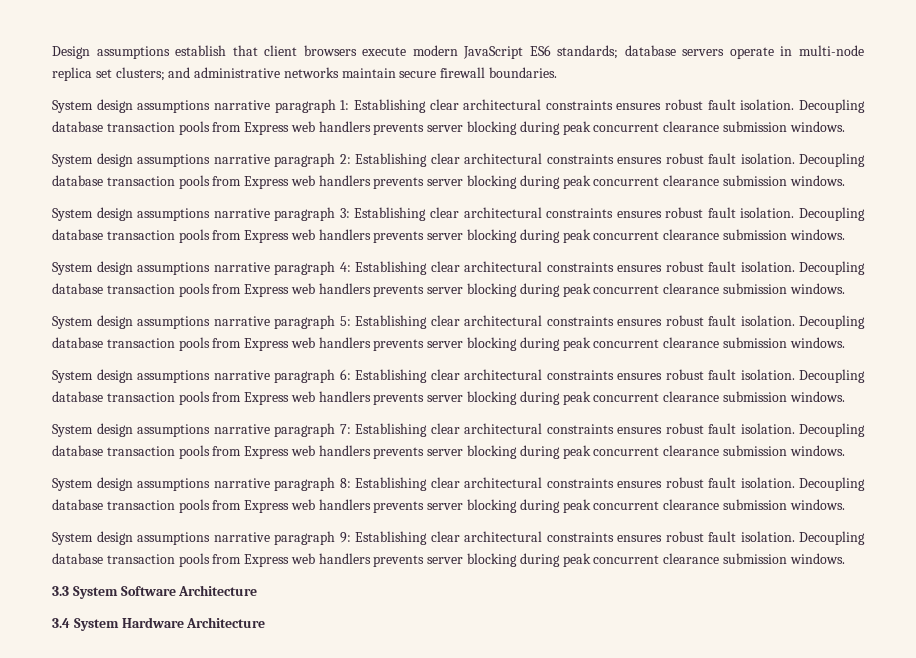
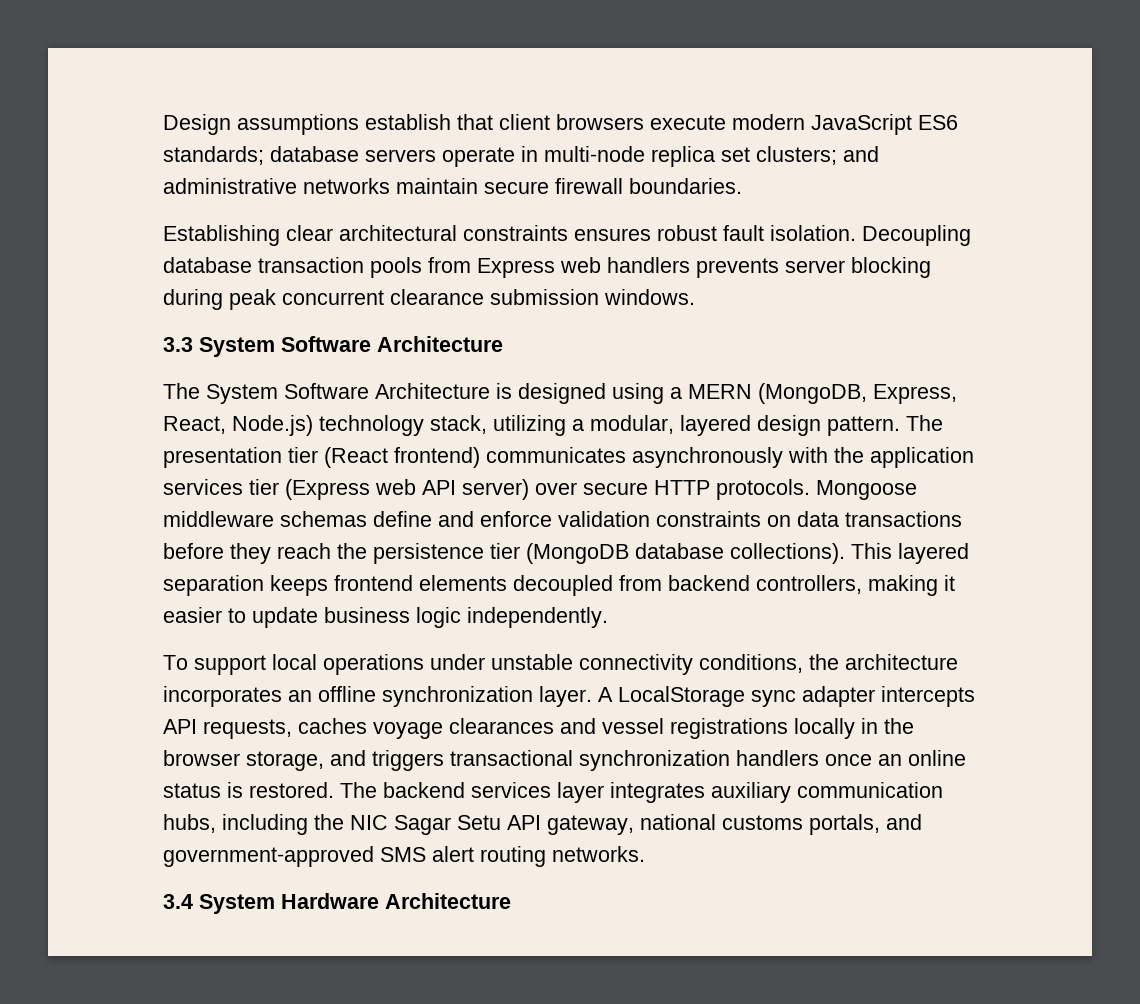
- System design assumptions narrative paragraph 1: Establishing clear architectural constraints ensures robust fault isolation. Decoupling database transaction pools from Express web handlers prevents server blocking during peak concurrent clearance submission windows.
- System design assumptions narrative paragraph 2: Establishing clear architectural constraints ensures robust fault isolation. Decoupling database transaction pools from Express web handlers prevents server blocking during peak concurrent clearance submission windows.
- System design assumptions narrative paragraph 3: Establishing clear architectural constraints ensures robust fault isolation. Decoupling database transaction pools from Express web handlers prevents server blocking during peak concurrent clearance submission windows.
- System design assumptions narrative paragraph 4: Establishing clear architectural constraints ensures robust fault isolation. Decoupling database transaction pools from Express web handlers prevents server blocking during peak concurrent clearance submission windows.
- System design assumptions narrative paragraph 5: Establishing clear architectural constraints ensures robust fault isolation. Decoupling database transaction pools from Express web handlers prevents server blocking during peak concurrent clearance submission windows.
- System design assumptions narrative paragraph 6: Establishing clear architectural constraints ensures robust fault isolation. Decoupling database transaction pools from Express web handlers prevents server blocking during peak concurrent clearance submission windows.
- System design assumptions narrative paragraph 7: Establishing clear architectural constraints ensures robust fault isolation. Decoupling database transaction pools from Express web handlers prevents server blocking during peak concurrent clearance submission windows.
- System design assumptions narrative paragraph 8: Establishing clear architectural constraints ensures robust fault isolation. Decoupling database transaction pools from Express web handlers prevents server blocking during peak concurrent clearance submission windows.
- System design assumptions narrative paragraph 9: Establishing clear architectural constraints ensures robust fault isolation.
+ Establishing clear architectural constraints ensures robust fault isolation.
+ The System Software Architecture is designed using a MERN (MongoDB, Express, React, Node.js) technology stack, utilizing a modular, layered design pattern. The presentation tier (React frontend) communicates asynchronously with the application services tier (Express web API server) over secure HTTP protocols. Mongoose middleware schemas define and enforce validation constraints on data transactions before they reach the persistence tier (MongoDB database collections). This layered separation keeps frontend elements decoupled from backend controllers, making it easier to update business logic independently.
+ To support local operations under unstable connectivity conditions, the architecture incorporates an offline synchronization layer. A LocalStorage sync adapter intercepts API requests, caches voyage clearances and vessel registrations locally in the browser storage, and triggers transactional synchronization handlers once an online status is restored. The backend services layer integrates auxiliary communication hubs, including the NIC Sagar Setu API gateway, national customs portals, and government-approved SMS alert routing networks.

